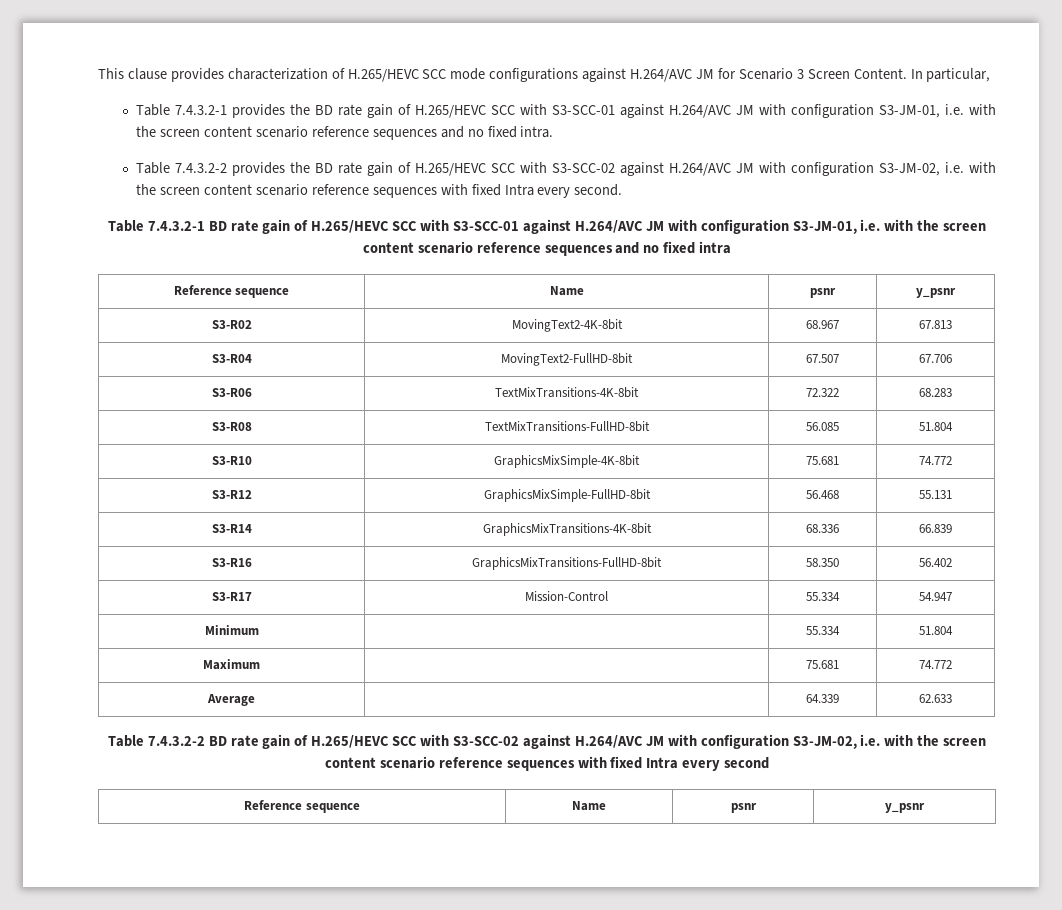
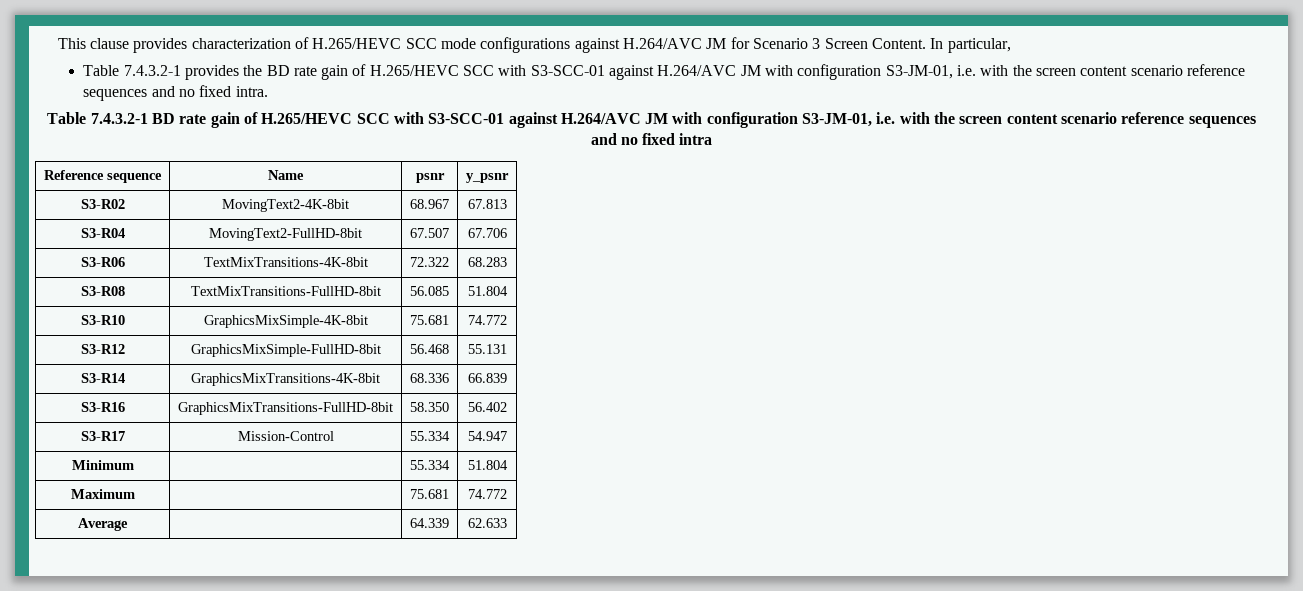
- Table 7.4.3.2-2 provides the BD rate gain of H.265/HEVC SCC with S3-SCC-02 against H.264/AVC JM with configuration S3-JM-02, i.e. with the screen content scenario reference sequences with fixed Intra every second.
- Table 7.4.3.2-2 BD rate gain of H.265/HEVC SCC with S3-SCC-02 against H.264/AVC JM with configuration S3-JM-02, i.e. with the screen content scenario reference sequences with fixed Intra every second
- Reference sequence | Name | psnr | y_psnr

